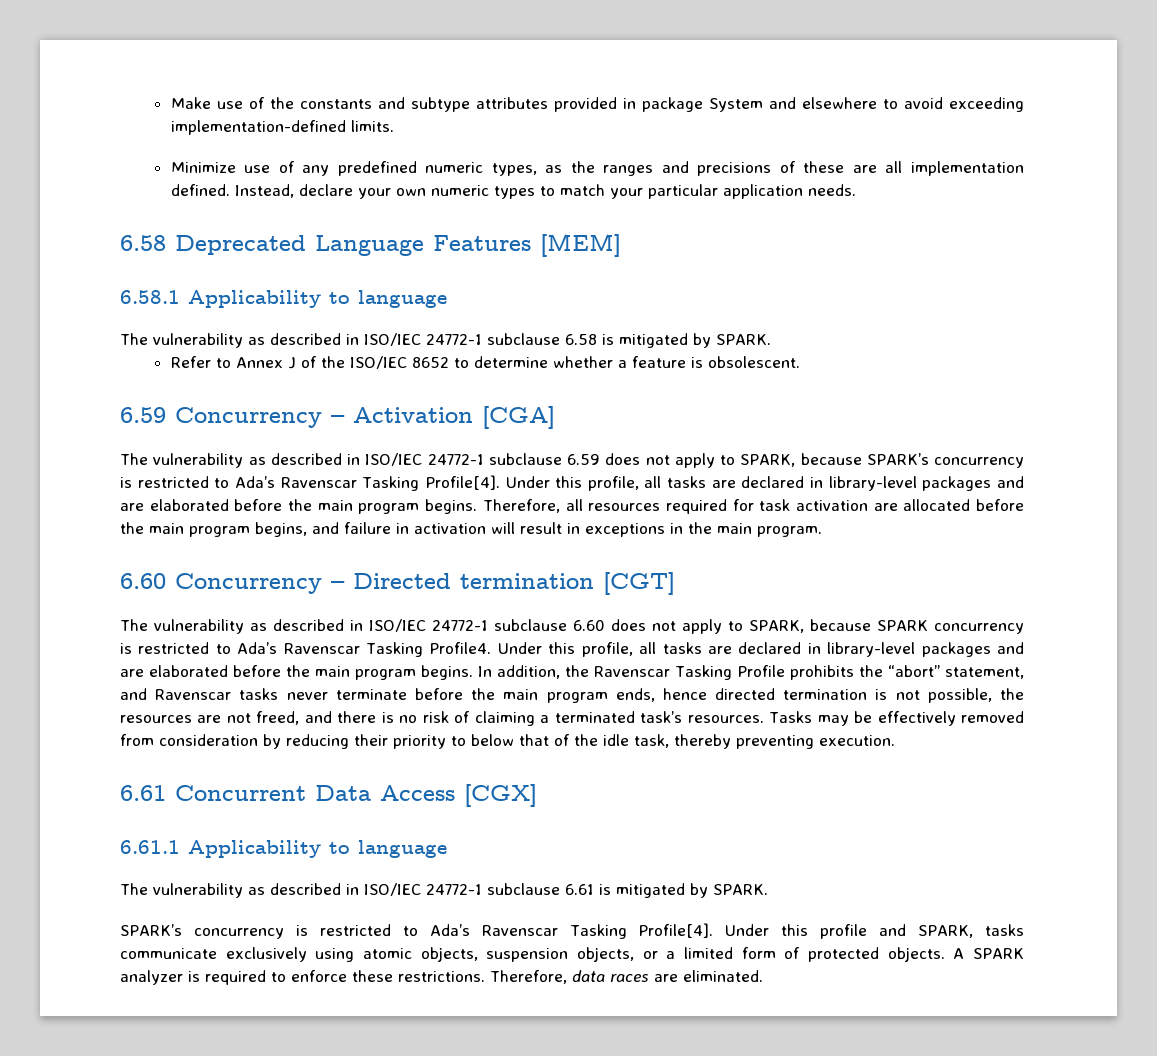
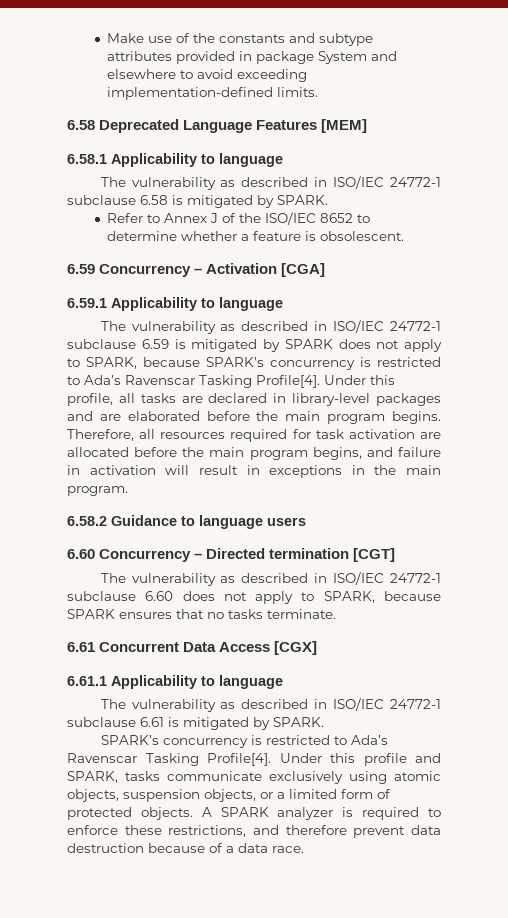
- Minimize use of any predefined numeric types, as the ranges and precisions of these are all implementation defined. Instead, declare your own numeric types to match your particular application needs.
+ 6.59.1 Applicability to language
- The vulnerability as described in ISO/IEC 24772-1 subclause 6.59 does not apply to SPARK, because SPARK’s concurrency is restricted to Ada’s Ravenscar Tasking Profile[4].
+ The vulnerability as described in ISO/IEC 24772-1 subclause 6.59 is mitigated by SPARK does not apply to SPARK, because SPARK’s concurrency is restricted to Ada’s Ravenscar Tasking Profile[4].
+ 6.58.2 Guidance to language users
- The vulnerability as described in ISO/IEC 24772-1 subclause 6.60 does not apply to SPARK, because SPARK concurrency is restricted to Ada’s Ravenscar Tasking Profile4. Under this profile, all tasks are declared in library-level packages and are elaborated before the main program begins. In addition, the Ravenscar Tasking Profile prohibits the “abort” statement, and Ravenscar tasks never terminate before the main program ends, hence directed termination is not possible, the resources are not freed, and there is no risk of claiming a terminated task’s resources. Tasks may be effectively removed from consideration by reducing their priority to below that of the idle task, thereby preventing execution.
+ The vulnerability as described in ISO/IEC 24772-1 subclause 6.60 does not apply to SPARK, because SPARK ensures that no tasks terminate.
- A SPARK analyzer is required to enforce these restrictions. Therefore, data races are eliminated.
+ A SPARK analyzer is required to enforce these restrictions, and therefore prevent data destruction because of a data race.

